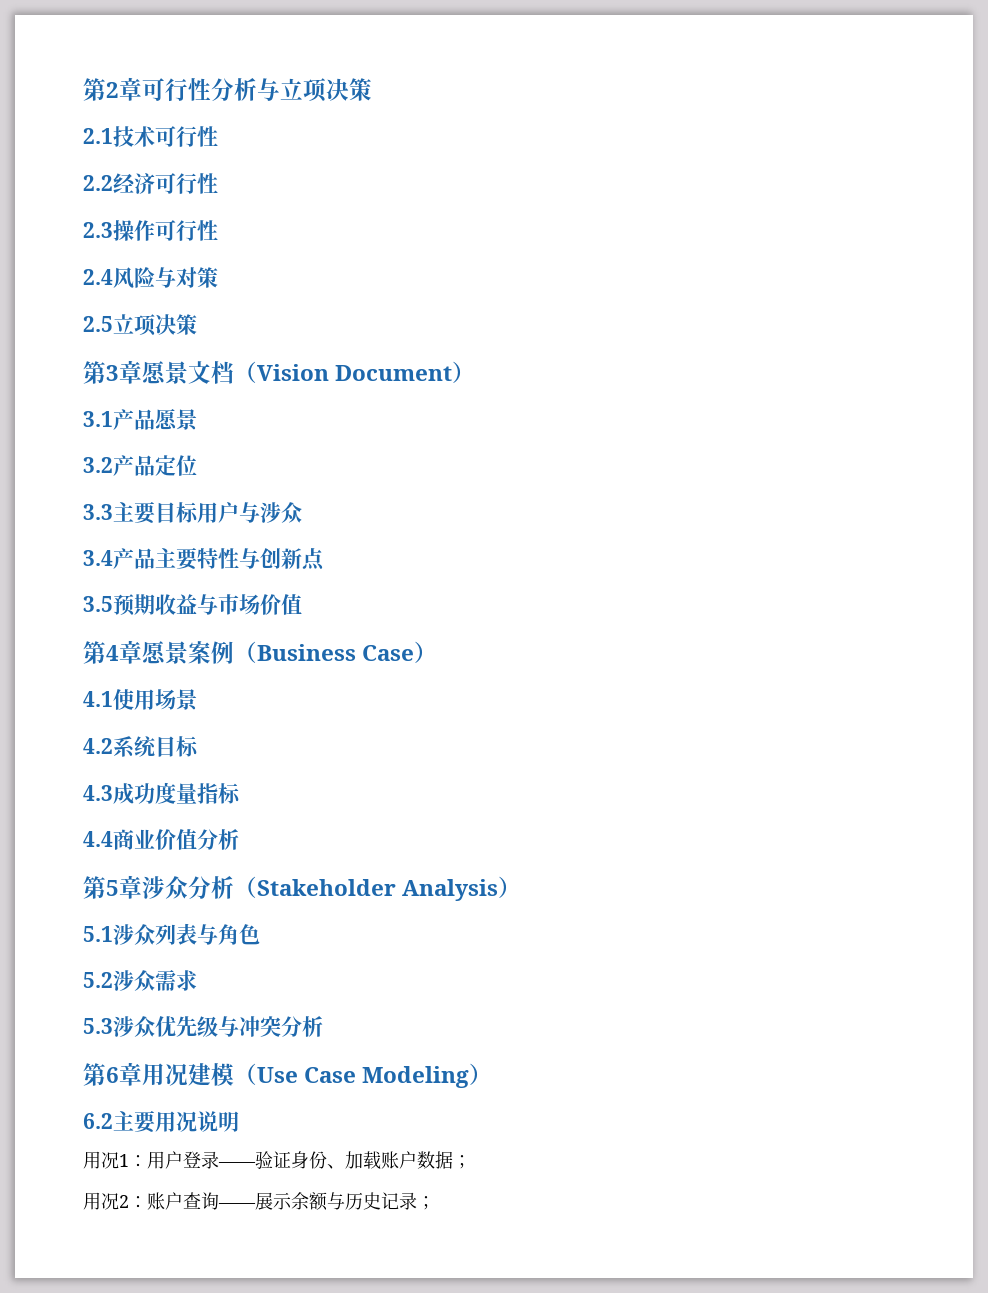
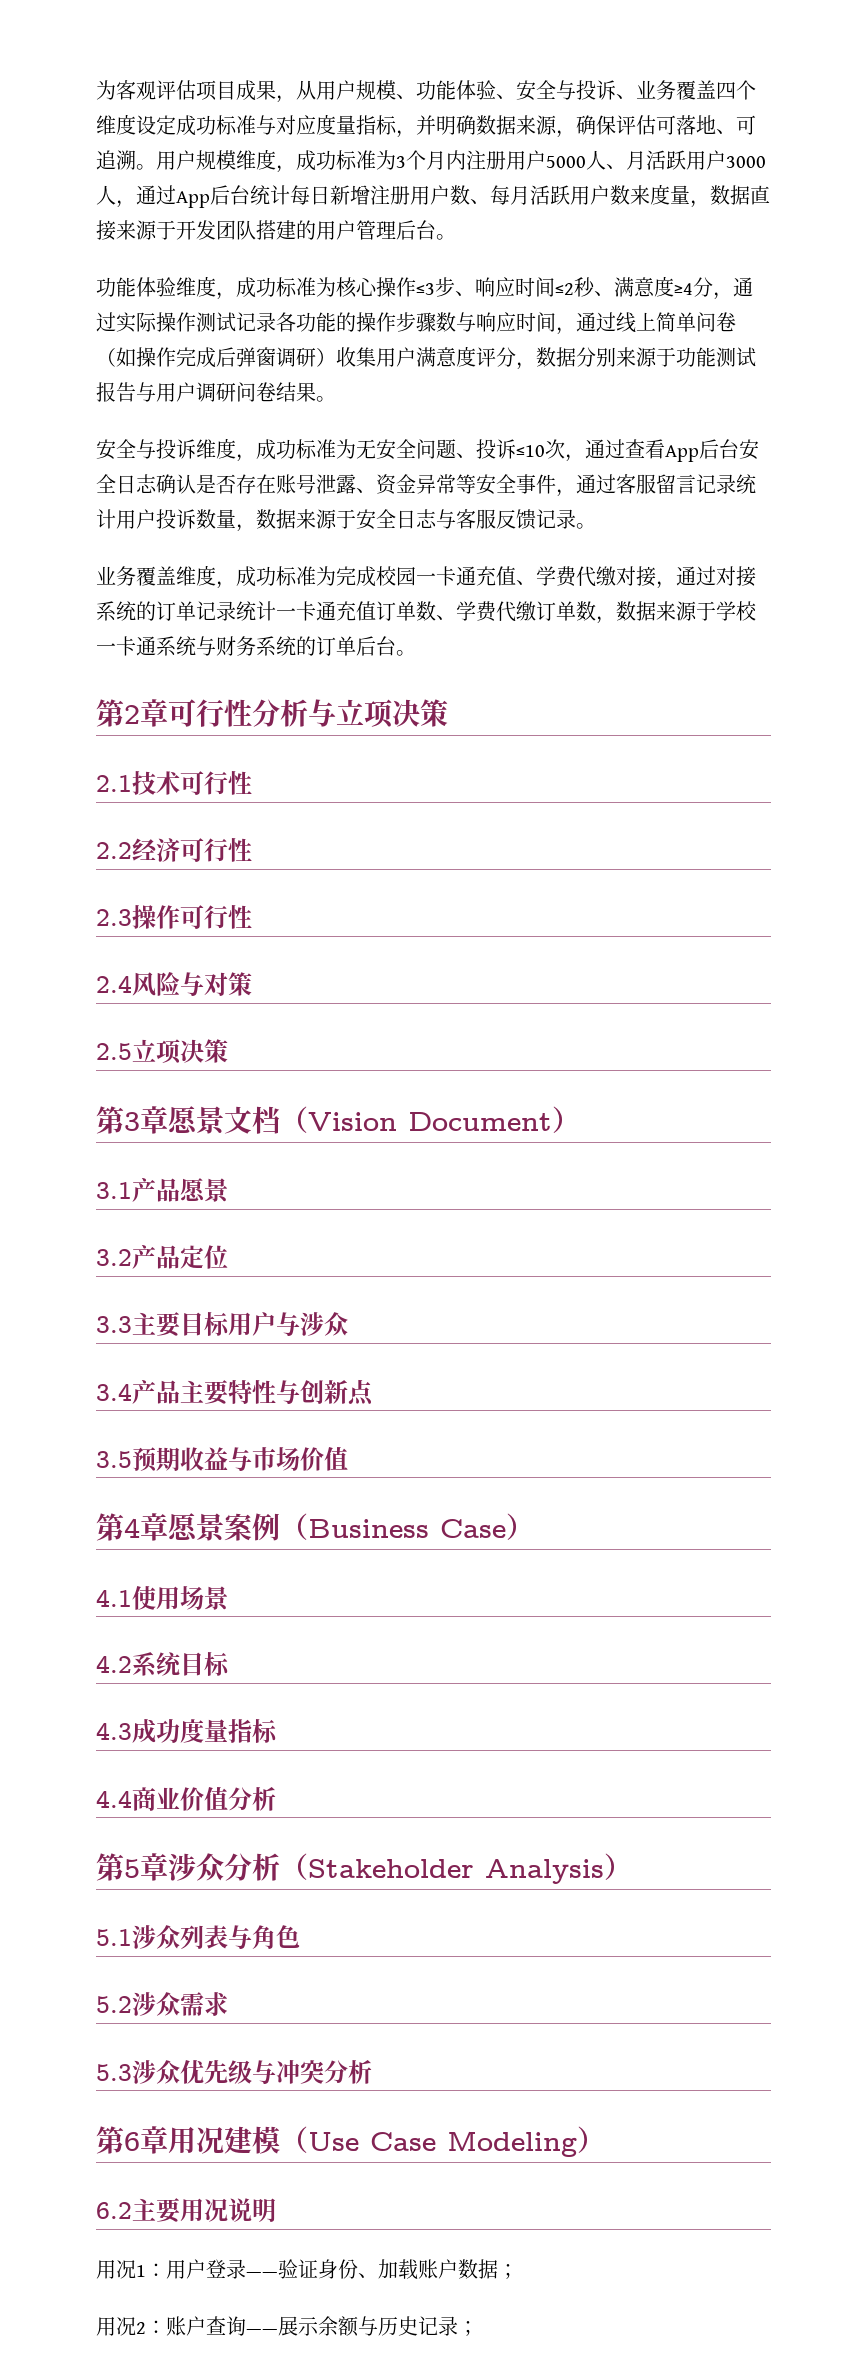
+ 为客观评估项目成果，从用户规模、功能体验、安全与投诉、业务覆盖四个维度设定成功标准与对应度量指标，并明确数据来源，确保评估可落地、可追溯。用户规模维度，成功标准为3个月内注册用户5000人、月活跃用户3000人，通过App后台统计每日新增注册用户数、每月活跃用户数来度量，数据直接来源于开发团队搭建的用户管理后台。
+ 功能体验维度，成功标准为核心操作≤3步、响应时间≤2秒、满意度≥4分，通过实际操作测试记录各功能的操作步骤数与响应时间，通过线上简单问卷（如操作完成后弹窗调研）收集用户满意度评分，数据分别来源于功能测试报告与用户调研问卷结果。
+ 安全与投诉维度，成功标准为无安全问题、投诉≤10次，通过查看App后台安全日志确认是否存在账号泄露、资金异常等安全事件，通过客服留言记录统计用户投诉数量，数据来源于安全日志与客服反馈记录。
+ 业务覆盖维度，成功标准为完成校园一卡通充值、学费代缴对接，通过对接系统的订单记录统计一卡通充值订单数、学费代缴订单数，数据来源于学校一卡通系统与财务系统的订单后台。

